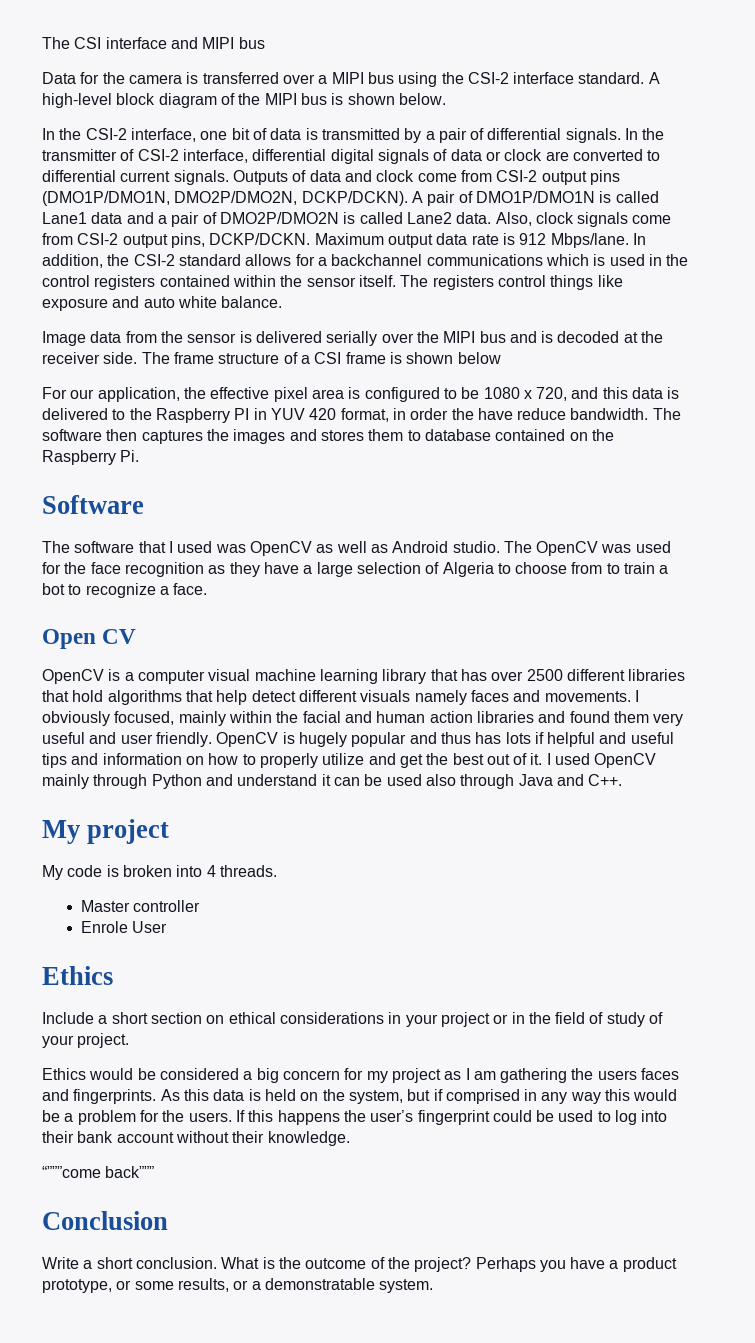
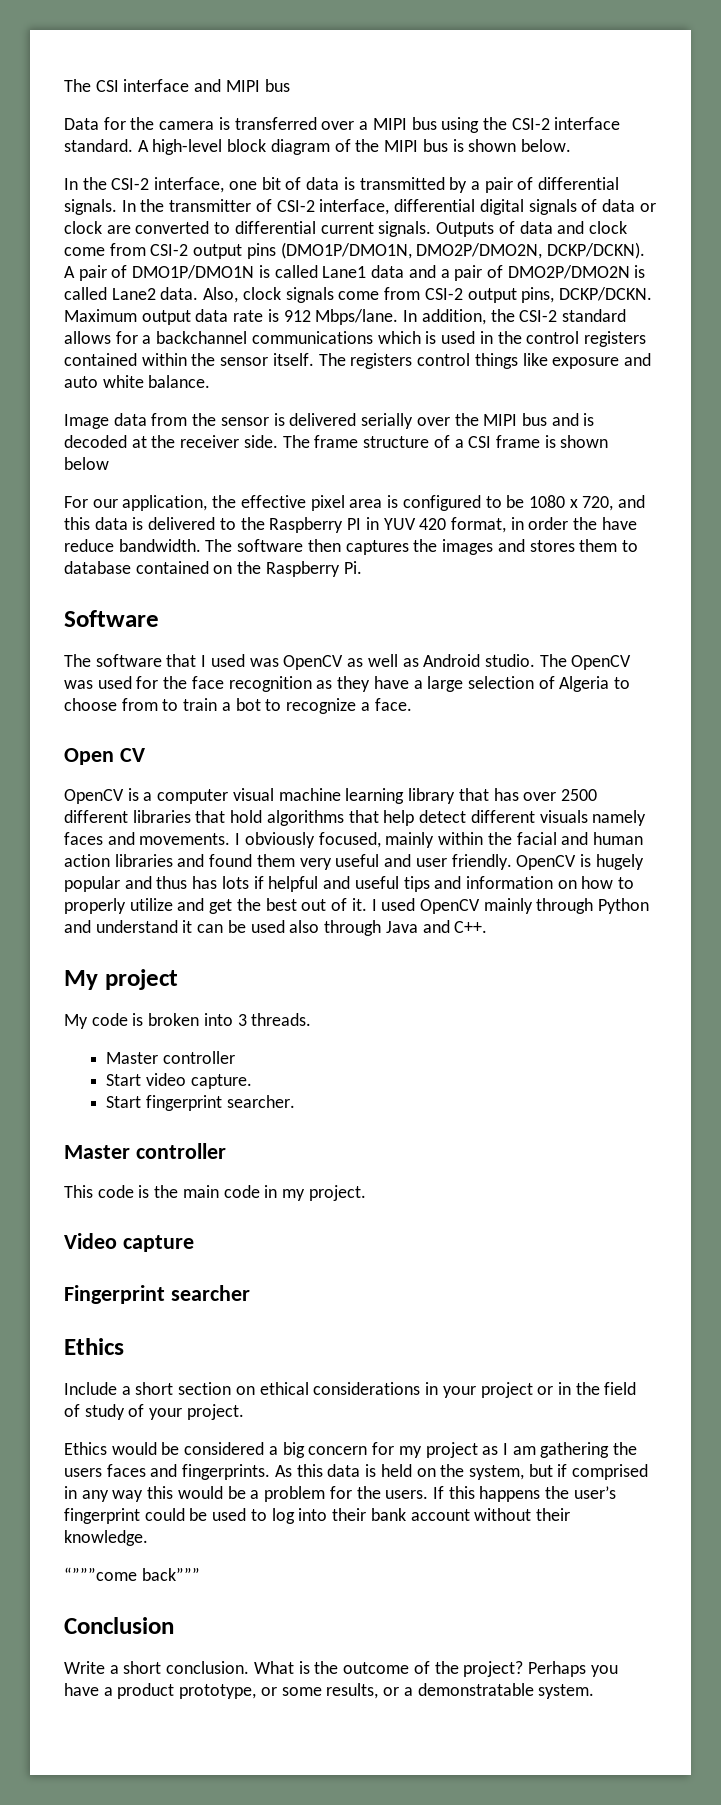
- My code is broken into 4 threads.
+ My code is broken into 3 threads.
- Enrole User
+ Start video capture.
+ Start fingerprint searcher.
+ Master controller
+ This code is the main code in my project.
+ Video capture
+ Fingerprint searcher

